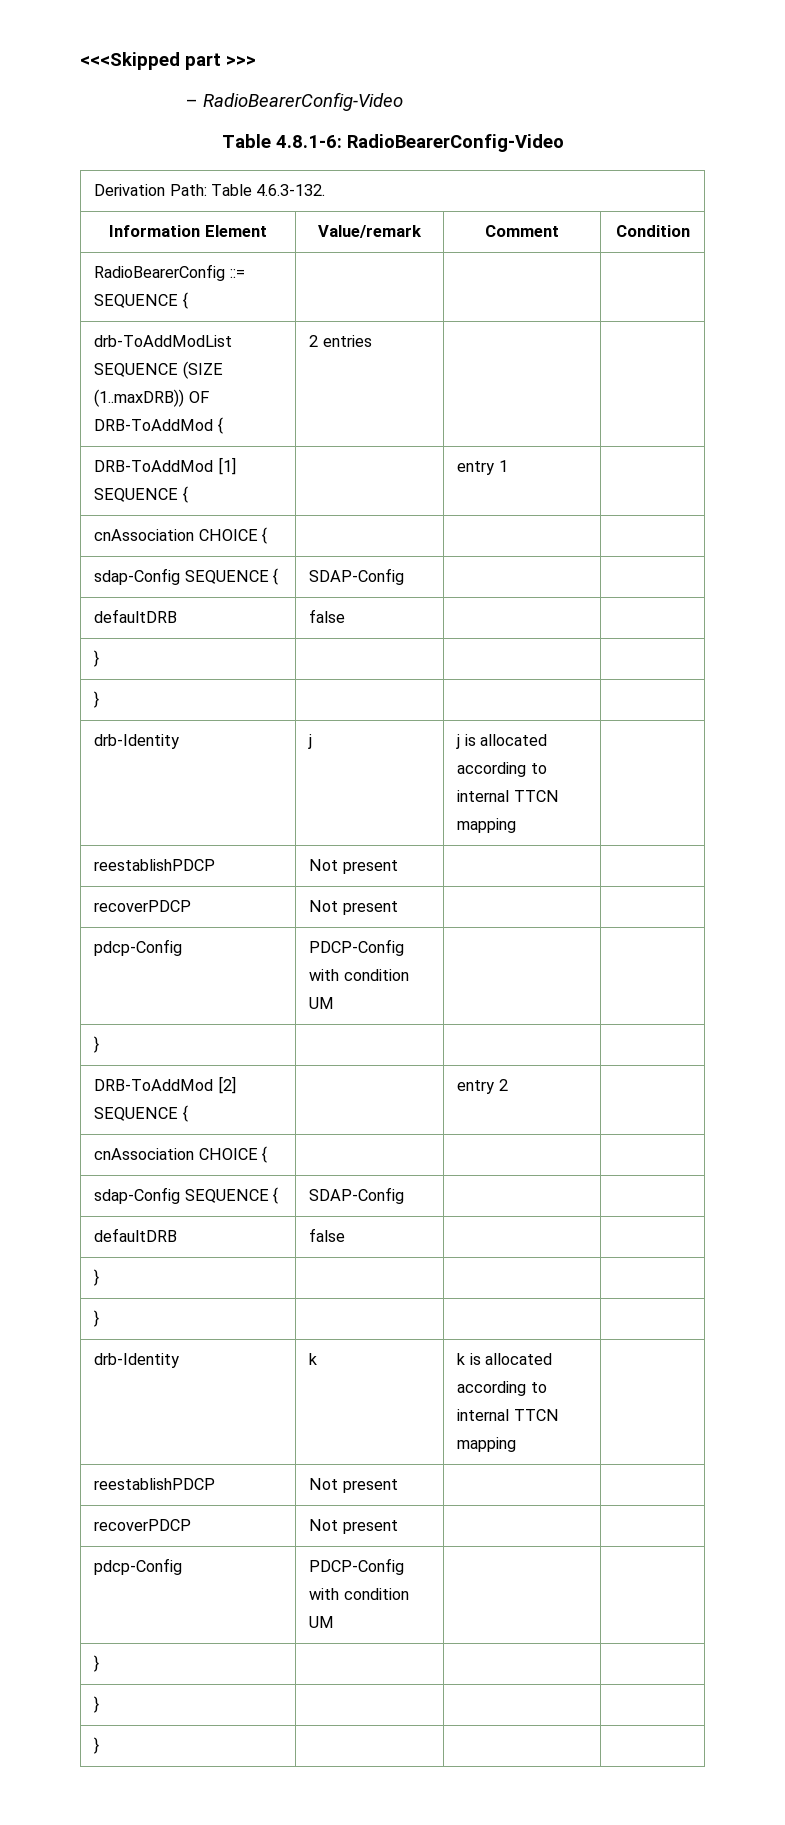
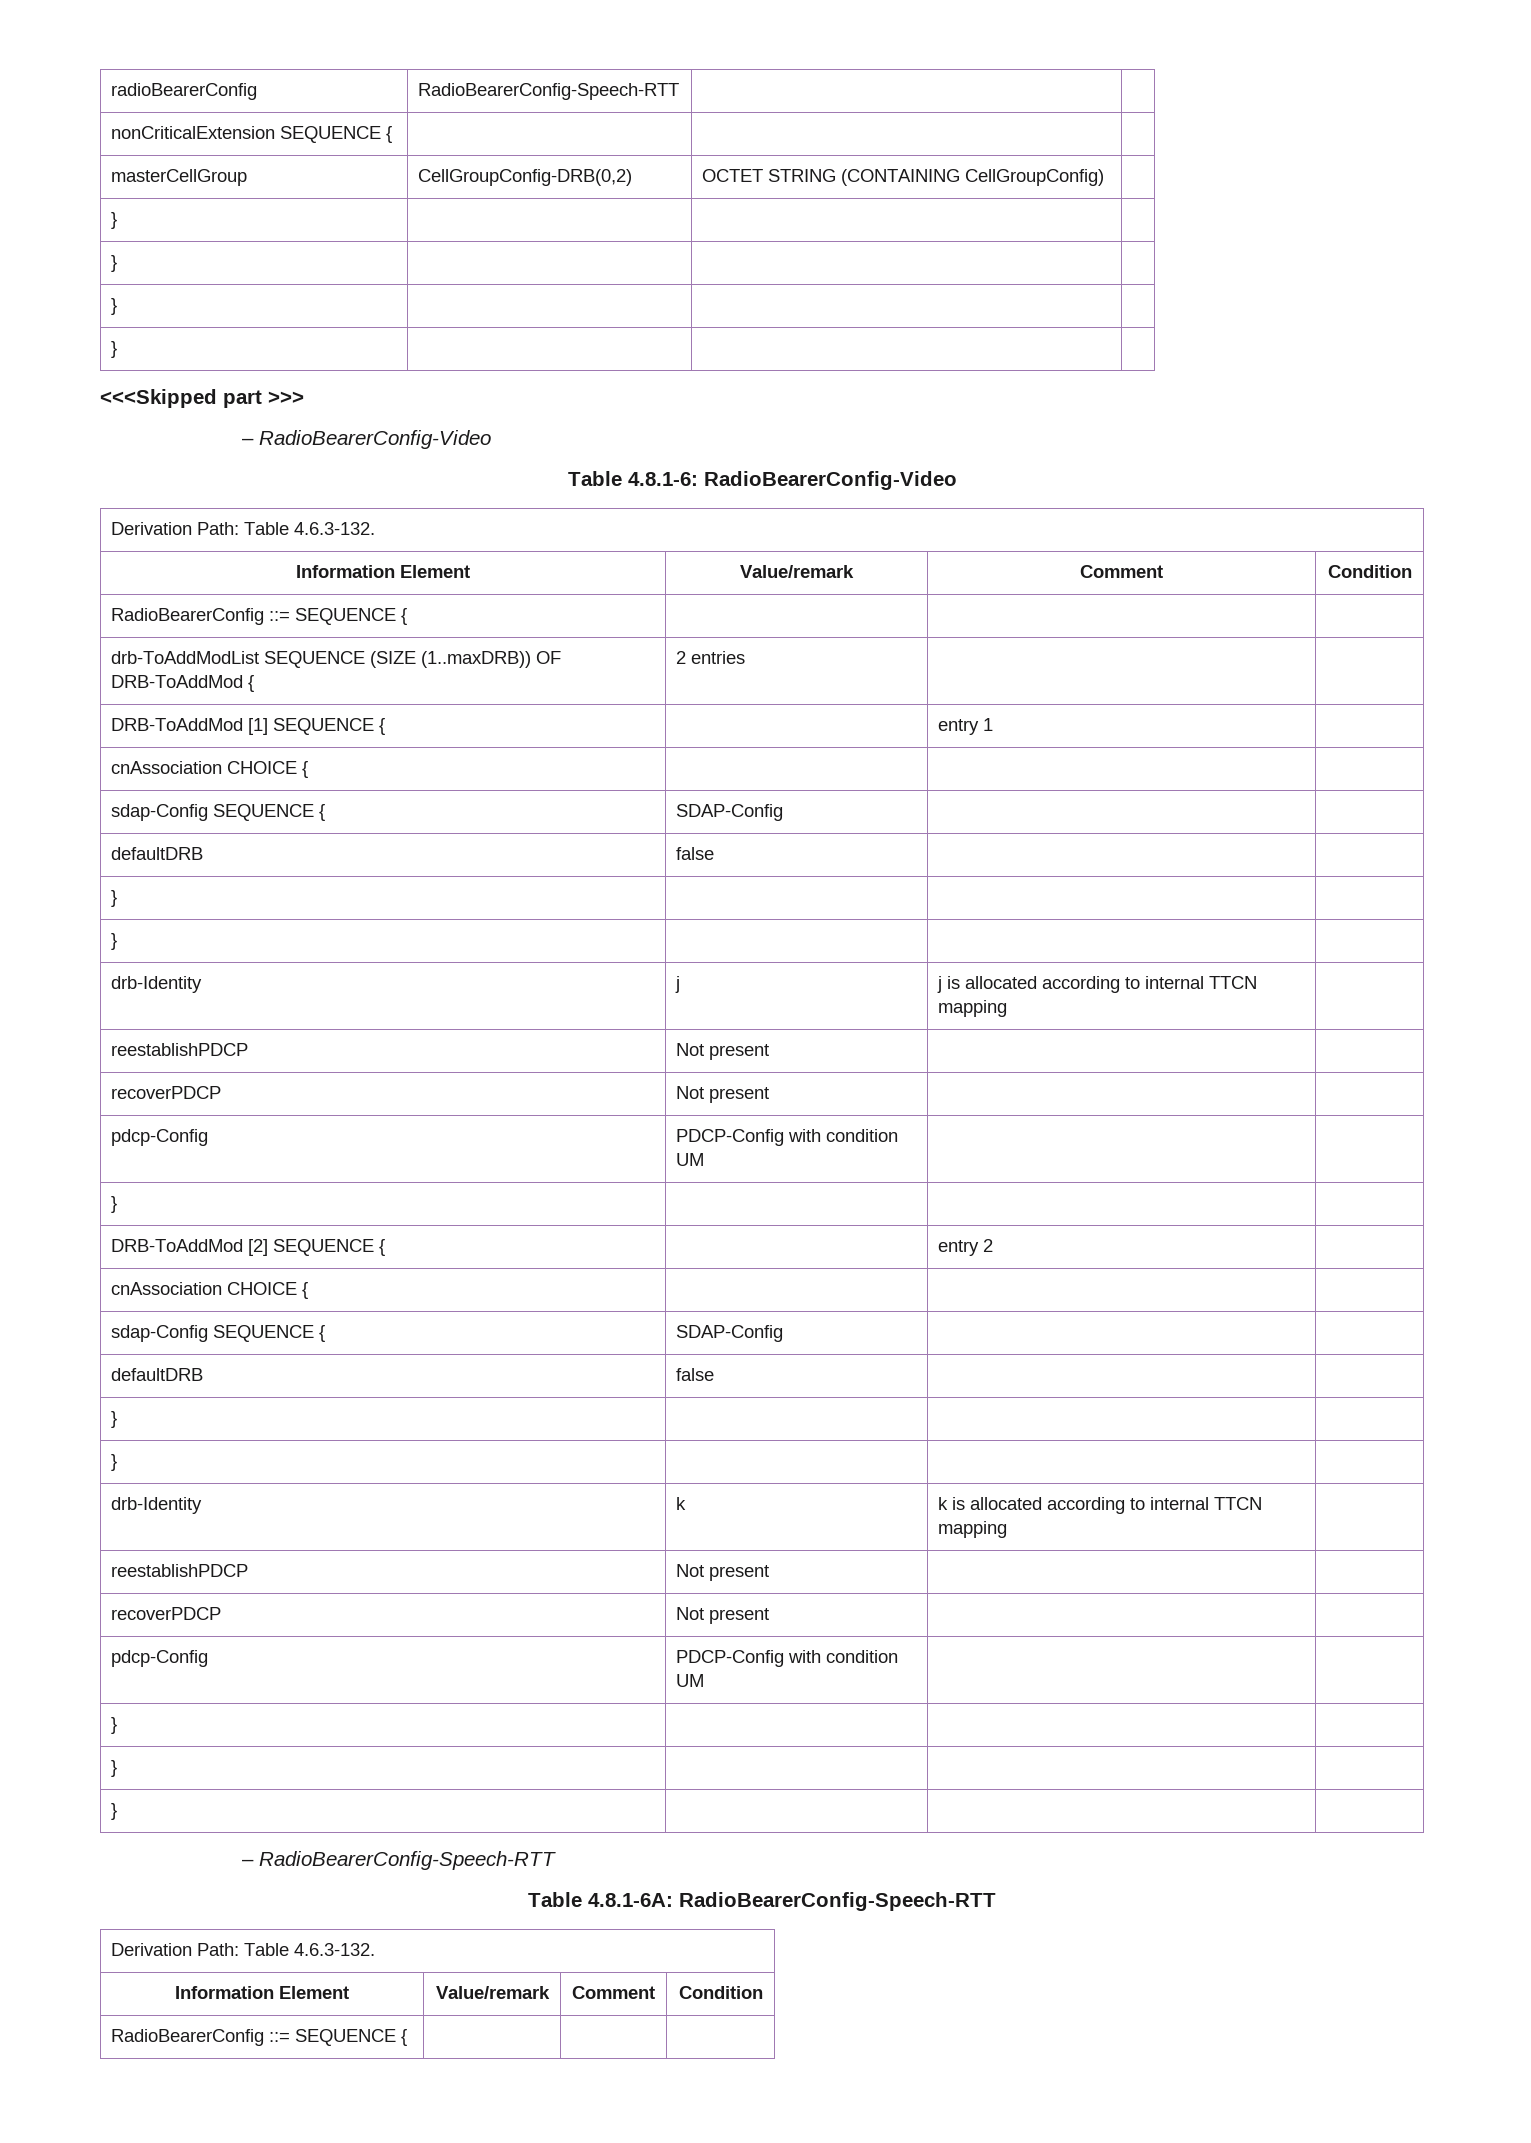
+ radioBearerConfig | RadioBearerConfig-Speech-RTT | |
+ nonCriticalExtension SEQUENCE { | | |
+ masterCellGroup | CellGroupConfig-DRB(0,2) | OCTET STRING (CONTAINING CellGroupConfig) |
+ } | | |
+ } | | |
+ } | | |
+ } | | |
+ – RadioBearerConfig-Speech-RTT
+ Table 4.8.1-6A: RadioBearerConfig-Speech-RTT
+ Derivation Path: Table 4.6.3-132.
+ Information Element | Value/remark | Comment | Condition
+ RadioBearerConfig ::= SEQUENCE { | | |

